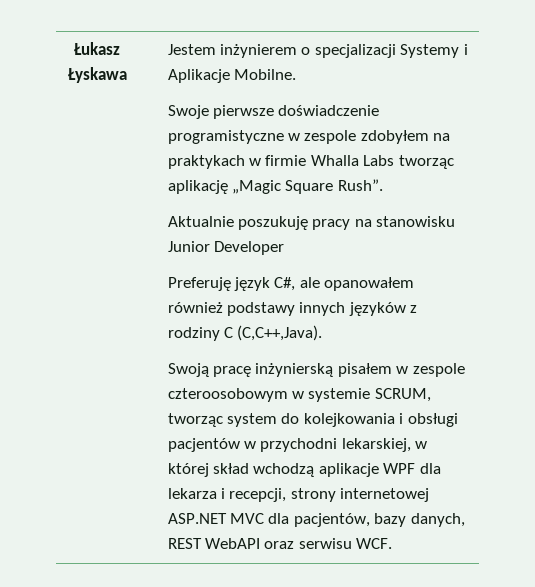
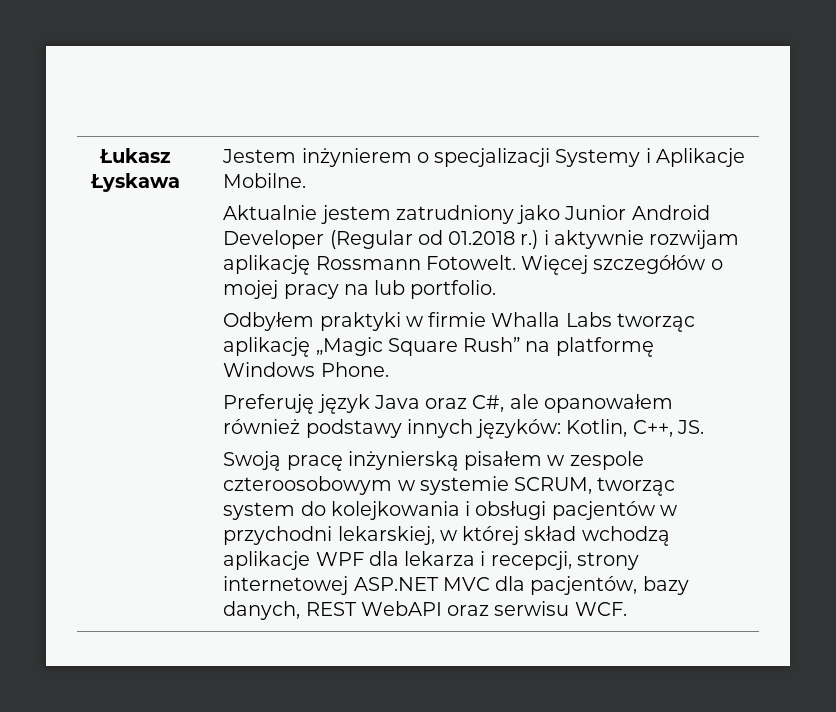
- Swoje pierwsze doświadczenie programistyczne w zespole zdobyłem na praktykach w firmie Whalla Labs tworząc aplikację „Magic Square Rush”.
- Aktualnie poszukuję pracy na stanowisku Junior Developer
+ Aktualnie jestem zatrudniony jako Junior Android Developer (Regular od 01.2018 r.) i aktywnie rozwijam aplikację Rossmann Fotowelt. Więcej szczegółów o mojej pracy na lub portfolio.
+ Odbyłem praktyki w firmie Whalla Labs tworząc aplikację „Magic Square Rush” na platformę Windows Phone.
- Preferuję język C#, ale opanowałem również podstawy innych języków z rodziny C (C,C++,Java).
+ Preferuję język Java oraz C#, ale opanowałem również podstawy innych języków: Kotlin, C++, JS.

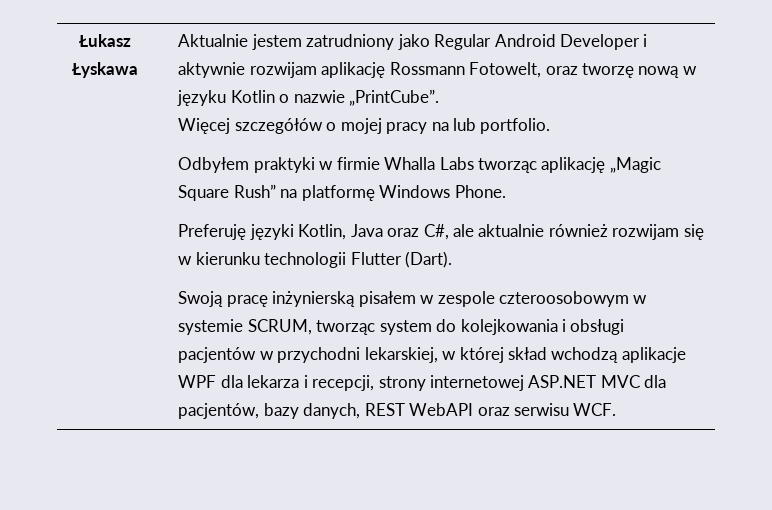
- Jestem inżynierem o specjalizacji Systemy i Aplikacje Mobilne.
- Aktualnie jestem zatrudniony jako Junior Android Developer (Regular od 01.2018 r.) i aktywnie rozwijam aplikację Rossmann Fotowelt. Więcej szczegółów o mojej pracy na lub portfolio.
+ Aktualnie jestem zatrudniony jako Regular Android Developer i aktywnie rozwijam aplikację Rossmann Fotowelt, oraz tworzę nową w języku Kotlin o nazwie „PrintCube”.
+ Więcej szczegółów o mojej pracy na lub portfolio.
- Preferuję język Java oraz C#, ale opanowałem również podstawy innych języków: Kotlin, C++, JS.
+ Preferuję języki Kotlin, Java oraz C#, ale aktualnie również rozwijam się w kierunku technologii Flutter (Dart).

